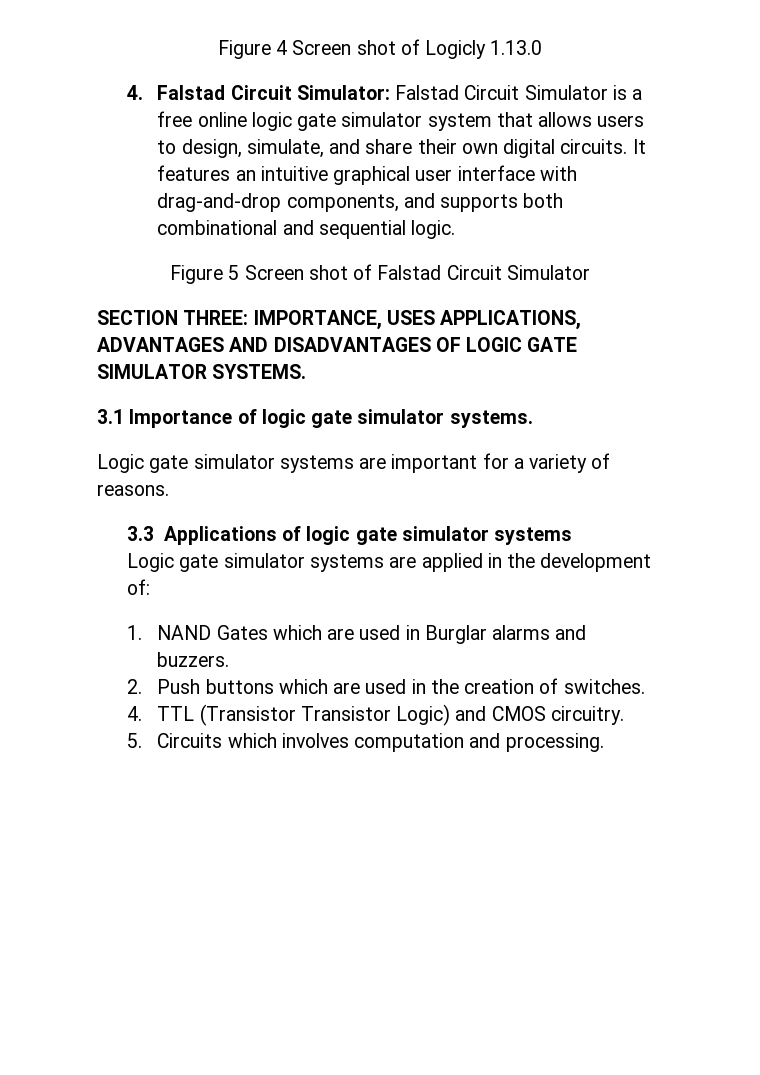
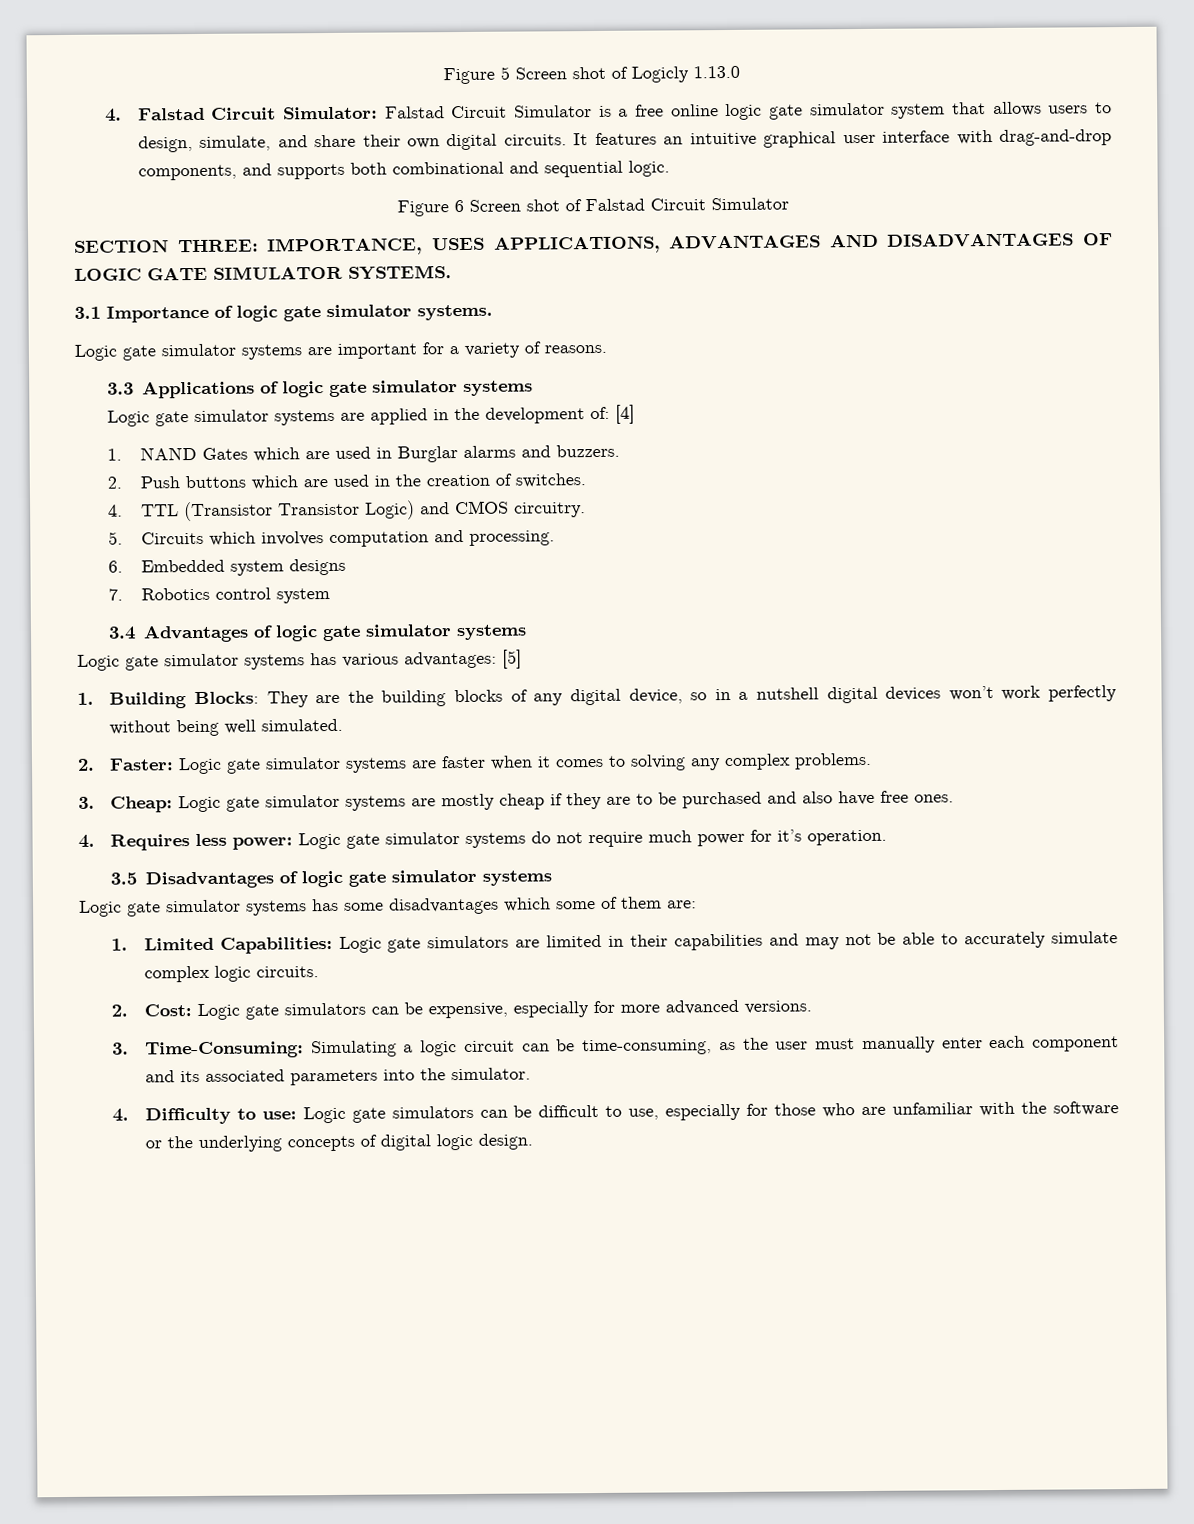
- Figure 4 Screen shot of Logicly 1.13.0
+ Figure 5 Screen shot of Logicly 1.13.0
- Figure 5 Screen shot of Falstad Circuit Simulator
+ Figure 6 Screen shot of Falstad Circuit Simulator
- Logic gate simulator systems are applied in the development of:
+ Logic gate simulator systems are applied in the development of: [4]
+ 6. Embedded system designs
+ 7. Robotics control system
+ 3.4 Advantages of logic gate simulator systems
+ Logic gate simulator systems has various advantages: [5]
+ 1. Building Blocks: They are the building blocks of any digital device, so in a nutshell digital devices won’t work perfectly without being well simulated.
+ 2. Faster: Logic gate simulator systems are faster when it comes to solving any complex problems.
+ 3. Cheap: Logic gate simulator systems are mostly cheap if they are to be purchased and also have free ones.
+ 4. Requires less power: Logic gate simulator systems do not require much power for it’s operation.
+ 3.5 Disadvantages of logic gate simulator systems
+ Logic gate simulator systems has some disadvantages which some of them are:
+ 1. Limited Capabilities: Logic gate simulators are limited in their capabilities and may not be able to accurately simulate complex logic circuits.
+ 2. Cost: Logic gate simulators can be expensive, especially for more advanced versions.
+ 3. Time-Consuming: Simulating a logic circuit can be time-consuming, as the user must manually enter each component and its associated parameters into the simulator.
+ 4. Difficulty to use: Logic gate simulators can be difficult to use, especially for those who are unfamiliar with the software or the underlying concepts of digital logic design.

